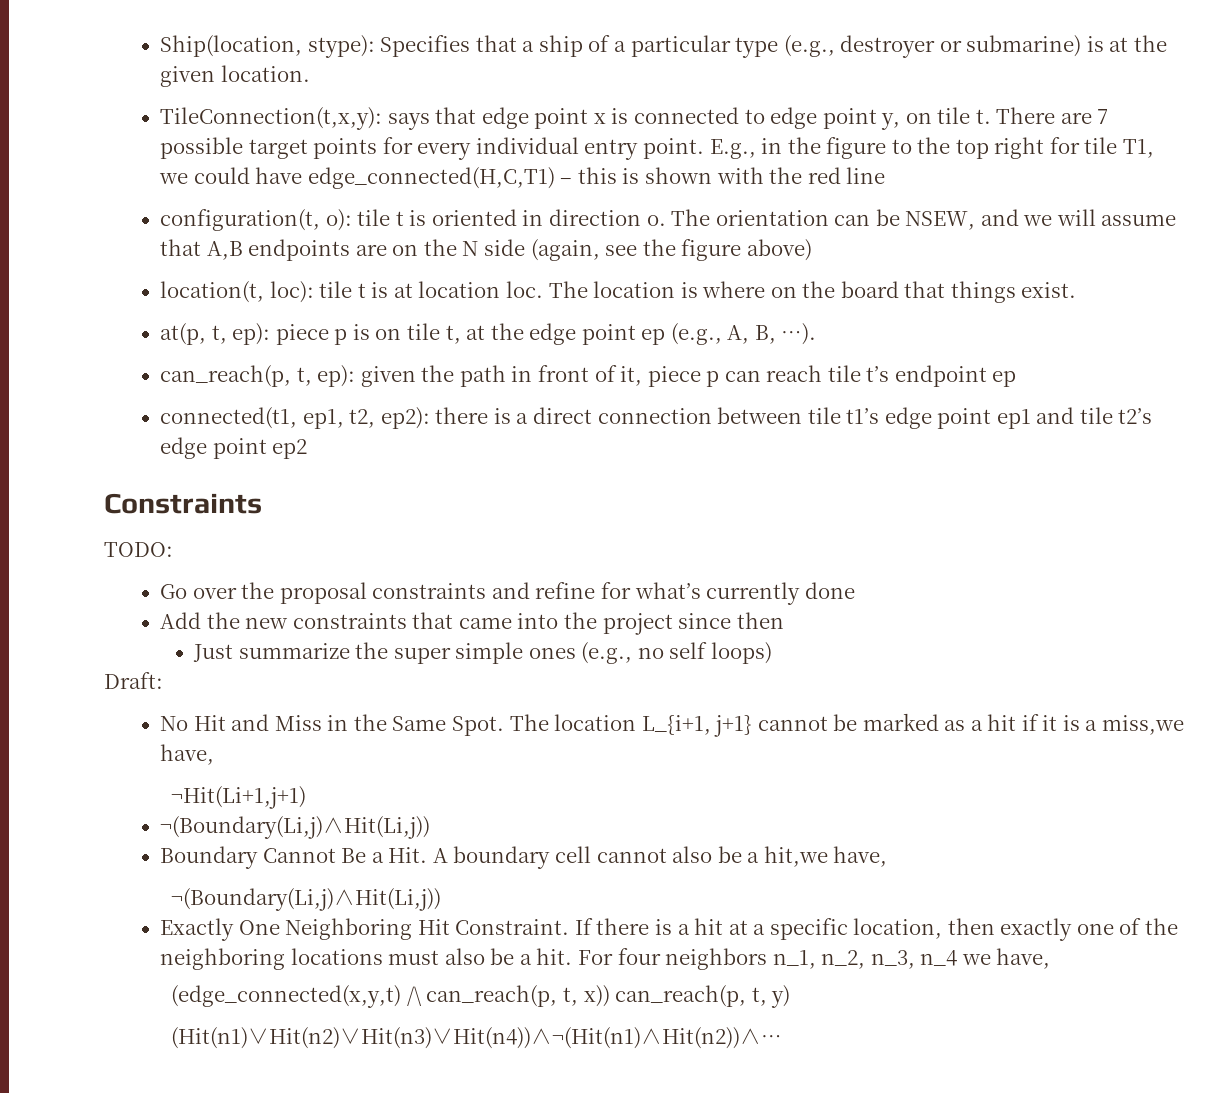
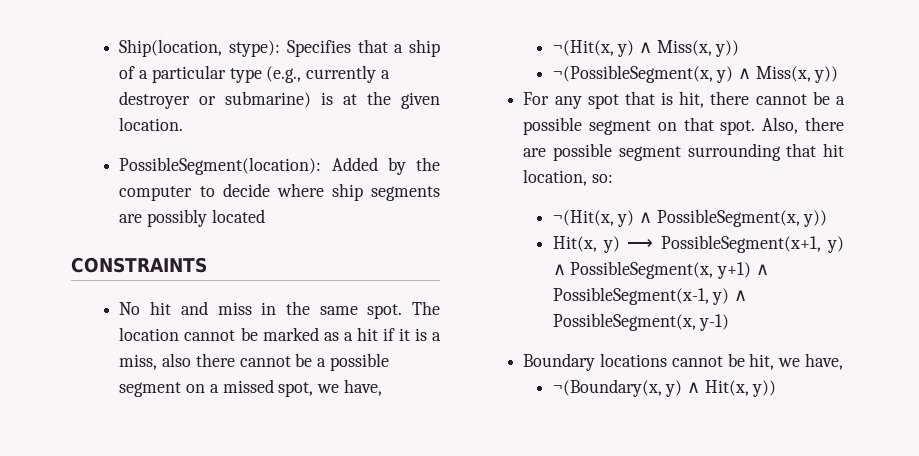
- Ship(location, stype): Specifies that a ship of a particular type (e.g., destroyer or submarine) is at the given location.
+ Ship(location, stype): Specifies that a ship of a particular type (e.g., currently a destroyer or submarine) is at the given location.
- TileConnection(t,x,y): says that edge point x is connected to edge point y, on tile t. There are 7 possible target points for every individual entry point. E.g., in the figure to the top right for tile T1, we could have edge_connected(H,C,T1) – this is shown with the red line
- configuration(t, o): tile t is oriented in direction o. The orientation can be NSEW, and we will assume that A,B endpoints are on the N side (again, see the figure above)
- location(t, loc): tile t is at location loc. The location is where on the board that things exist.
- at(p, t, ep): piece p is on tile t, at the edge point ep (e.g., A, B, …).
- can_reach(p, t, ep): given the path in front of it, piece p can reach tile t’s endpoint ep
- connected(t1, ep1, t2, ep2): there is a direct connection between tile t1’s edge point ep1 and tile t2’s edge point ep2
- Constraints
- TODO:
- Go over the proposal constraints and refine for what’s currently done
- Add the new constraints that came into the project since then
- Just summarize the super simple ones (e.g., no self loops)
- Draft:
- No Hit and Miss in the Same Spot. The location L_{i+1, j+1} cannot be marked as a hit if it is a miss,we have,
- ¬Hit(Li+1,j+1)
- ¬(Boundary(Li,j)∧Hit(Li,j))
- Boundary Cannot Be a Hit. A boundary cell cannot also be a hit,we have,
- ¬(Boundary(Li,j)∧Hit(Li,j))
- Exactly One Neighboring Hit Constraint. If there is a hit at a specific location, then exactly one of the neighboring locations must also be a hit. For four neighbors n_1, n_2, n_3, n_4 we have,
- (edge_connected(x,y,t) /\ can_reach(p, t, x)) can_reach(p, t, y)
- (Hit(n1)∨Hit(n2)∨Hit(n3)∨Hit(n4))∧¬(Hit(n1)∧Hit(n2))∧…
+ PossibleSegment(location): Added by the computer to decide where ship segments are possibly located
+ CONSTRAINTS
+ No hit and miss in the same spot. The location cannot be marked as a hit if it is a miss, also there cannot be a possible segment on a missed spot, we have,
+ ¬(Hit(x, y) ∧ Miss(x, y))
+ ¬(PossibleSegment(x, y) ∧ Miss(x, y))
+ For any spot that is hit, there cannot be a possible segment on that spot. Also, there are possible segment surrounding that hit location, so:
+ ¬(Hit(x, y) ∧ PossibleSegment(x, y))
+ Hit(x, y) ⟶ PossibleSegment(x+1, y) ∧ PossibleSegment(x, y+1) ∧ PossibleSegment(x-1, y) ∧ PossibleSegment(x, y-1)
+ Boundary locations cannot be hit, we have,
+ ¬(Boundary(x, y) ∧ Hit(x, y))

